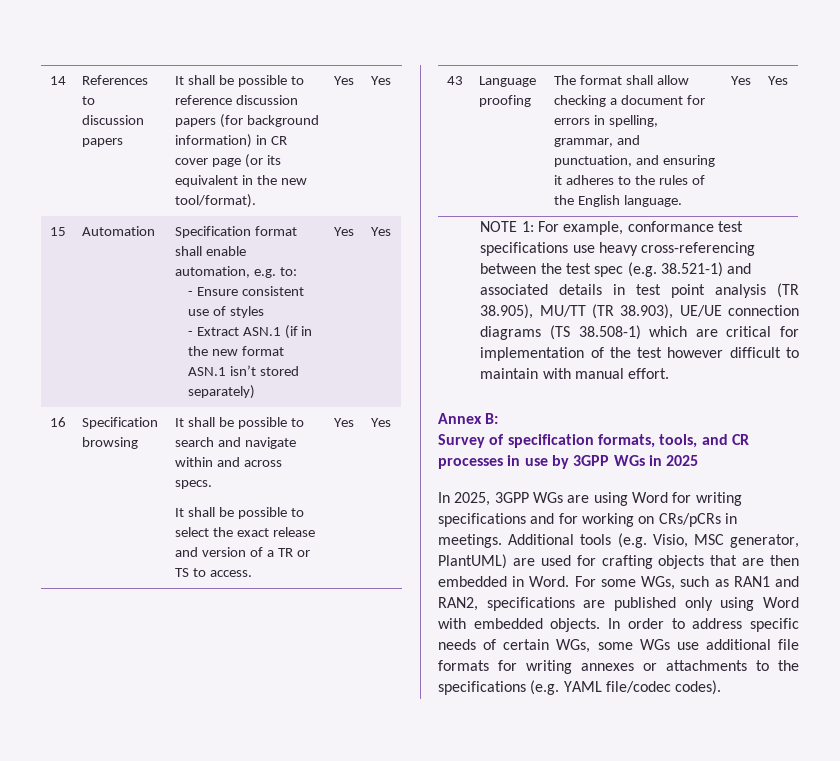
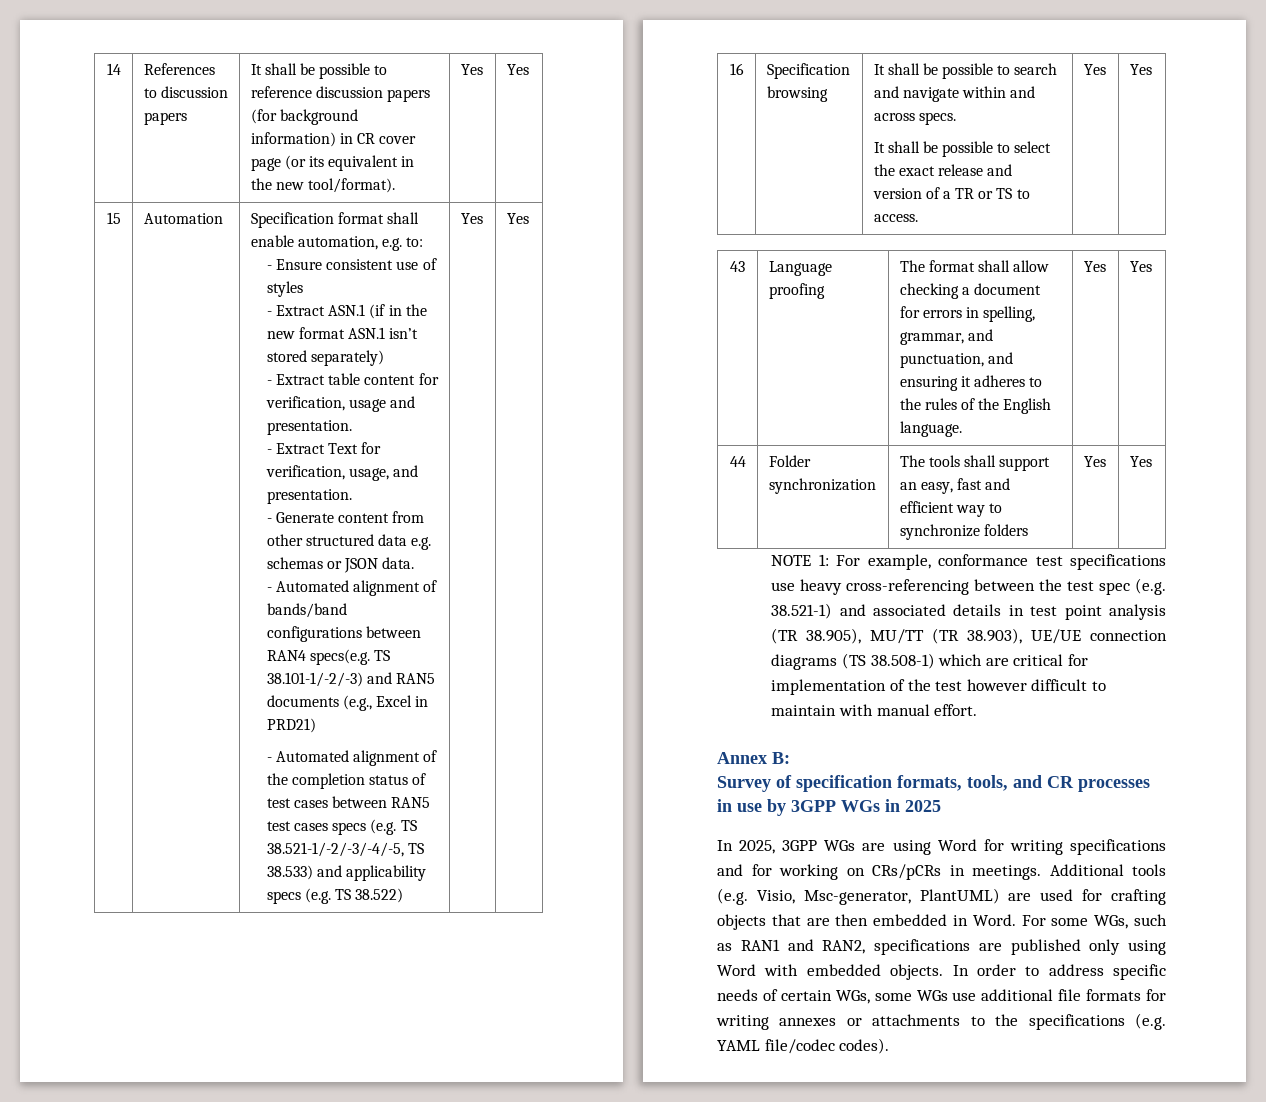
+ - Extract table content for verification, usage and presentation.
+ - Extract Text for verification, usage, and presentation.
+ - Generate content from other structured data e.g. schemas or JSON data.
+ - Automated alignment of bands/band configurations between RAN4 specs(e.g. TS 38.101-1/-2/-3) and RAN5 documents (e.g., Excel in PRD21)
+ - Automated alignment of the completion status of test cases between RAN5 test cases specs (e.g. TS 38.521-1/-2/-3/-4/-5, TS 38.533) and applicability specs (e.g. TS 38.522)
+ 44 | Folder synchronization | The tools shall support an easy, fast and efficient way to synchronize folders | Yes | Yes
- Additional tools (e.g. Visio, MSC generator, PlantUML) are used for crafting objects that are then embedded in Word.
+ Additional tools (e.g. Visio, Msc-generator, PlantUML) are used for crafting objects that are then embedded in Word.

